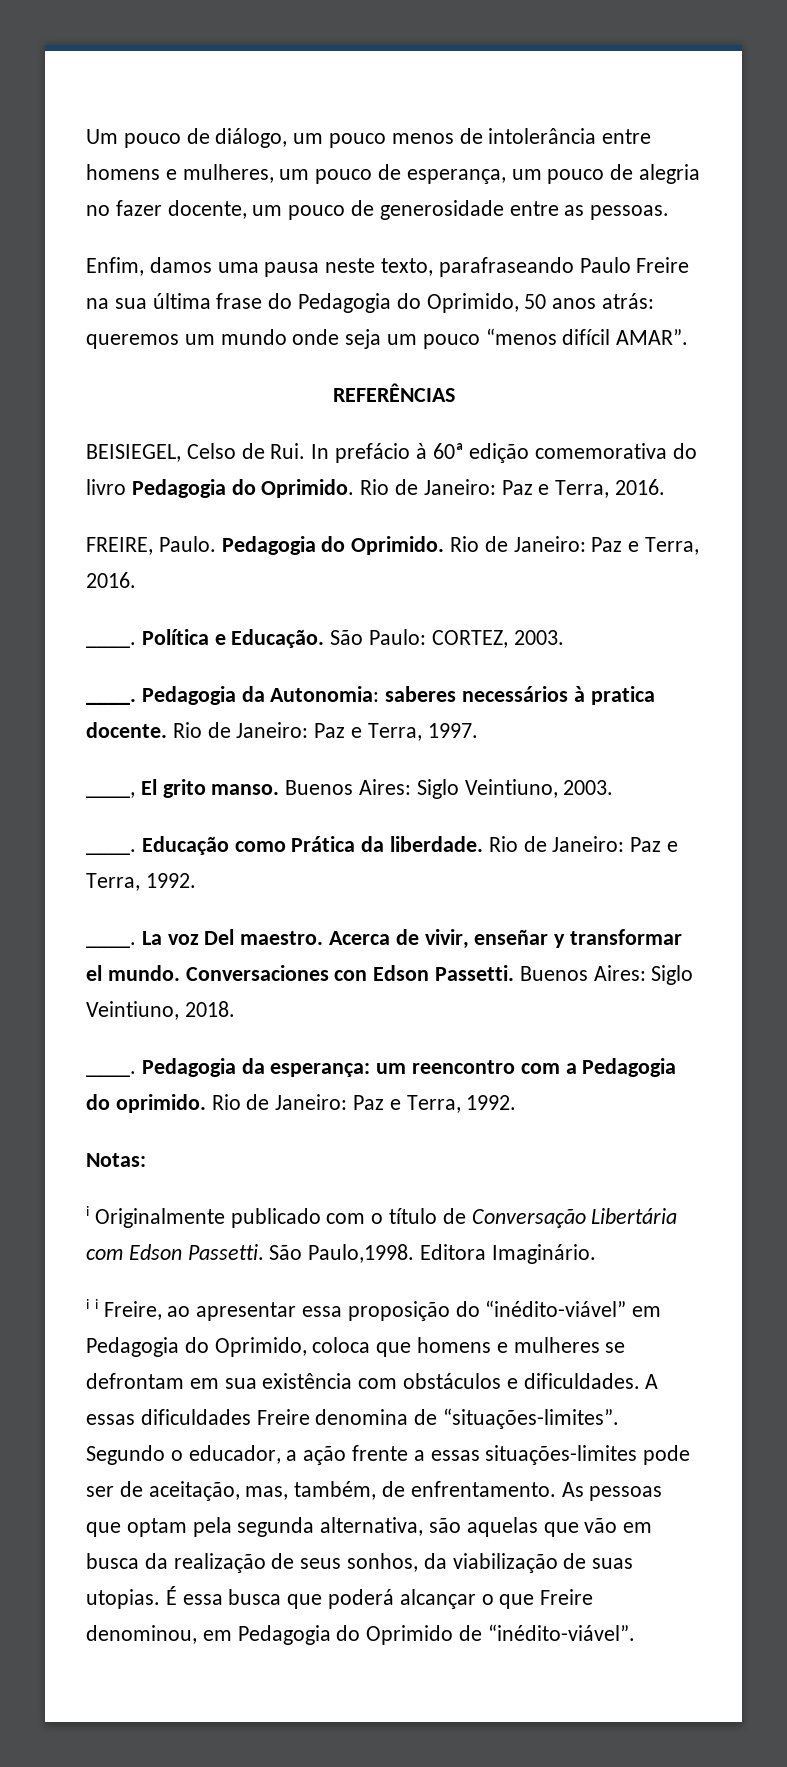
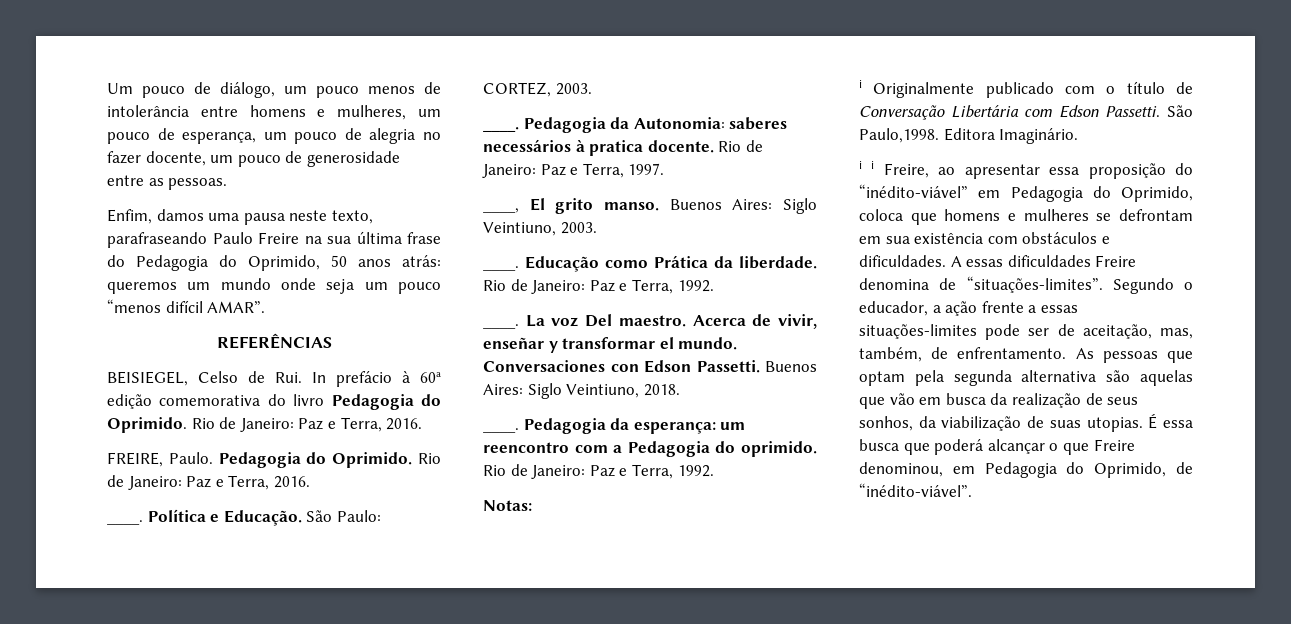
- As pessoas que optam pela segunda alternativa, são aquelas que vão em busca da realização de seus sonhos, da viabilização de suas utopias.
+ As pessoas que optam pela segunda alternativa são aquelas que vão em busca da realização de seus sonhos, da viabilização de suas utopias.
- É essa busca que poderá alcançar o que Freire denominou, em Pedagogia do Oprimido de “inédito-viável”.
+ É essa busca que poderá alcançar o que Freire denominou, em Pedagogia do Oprimido, de “inédito-viável”.

